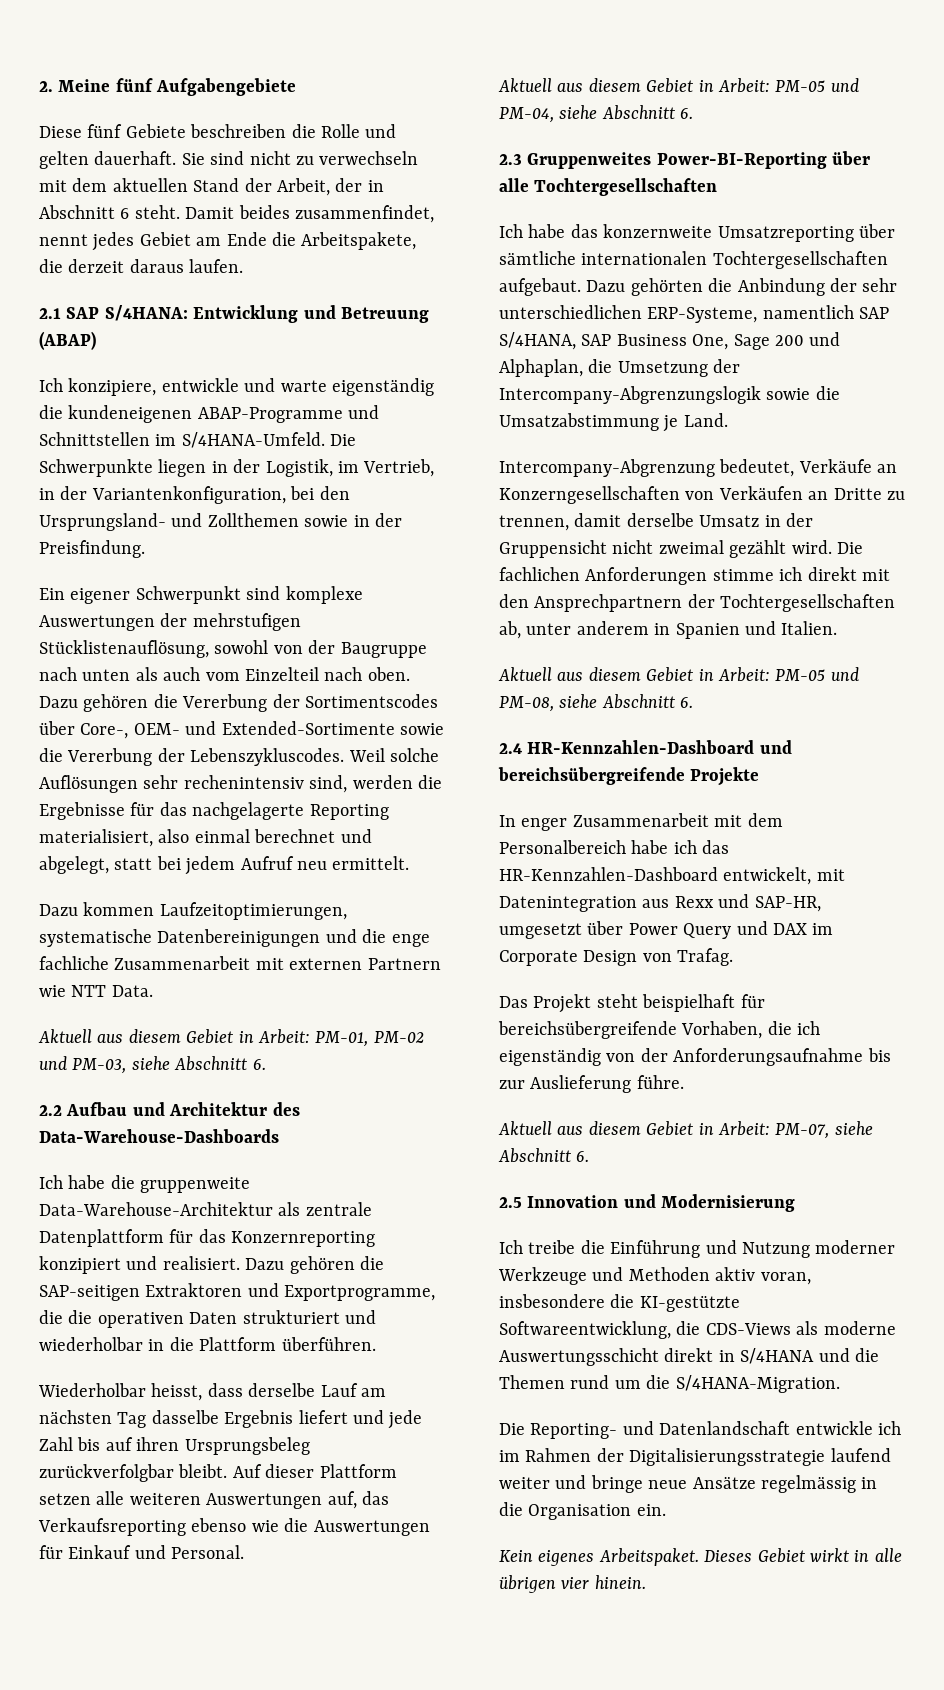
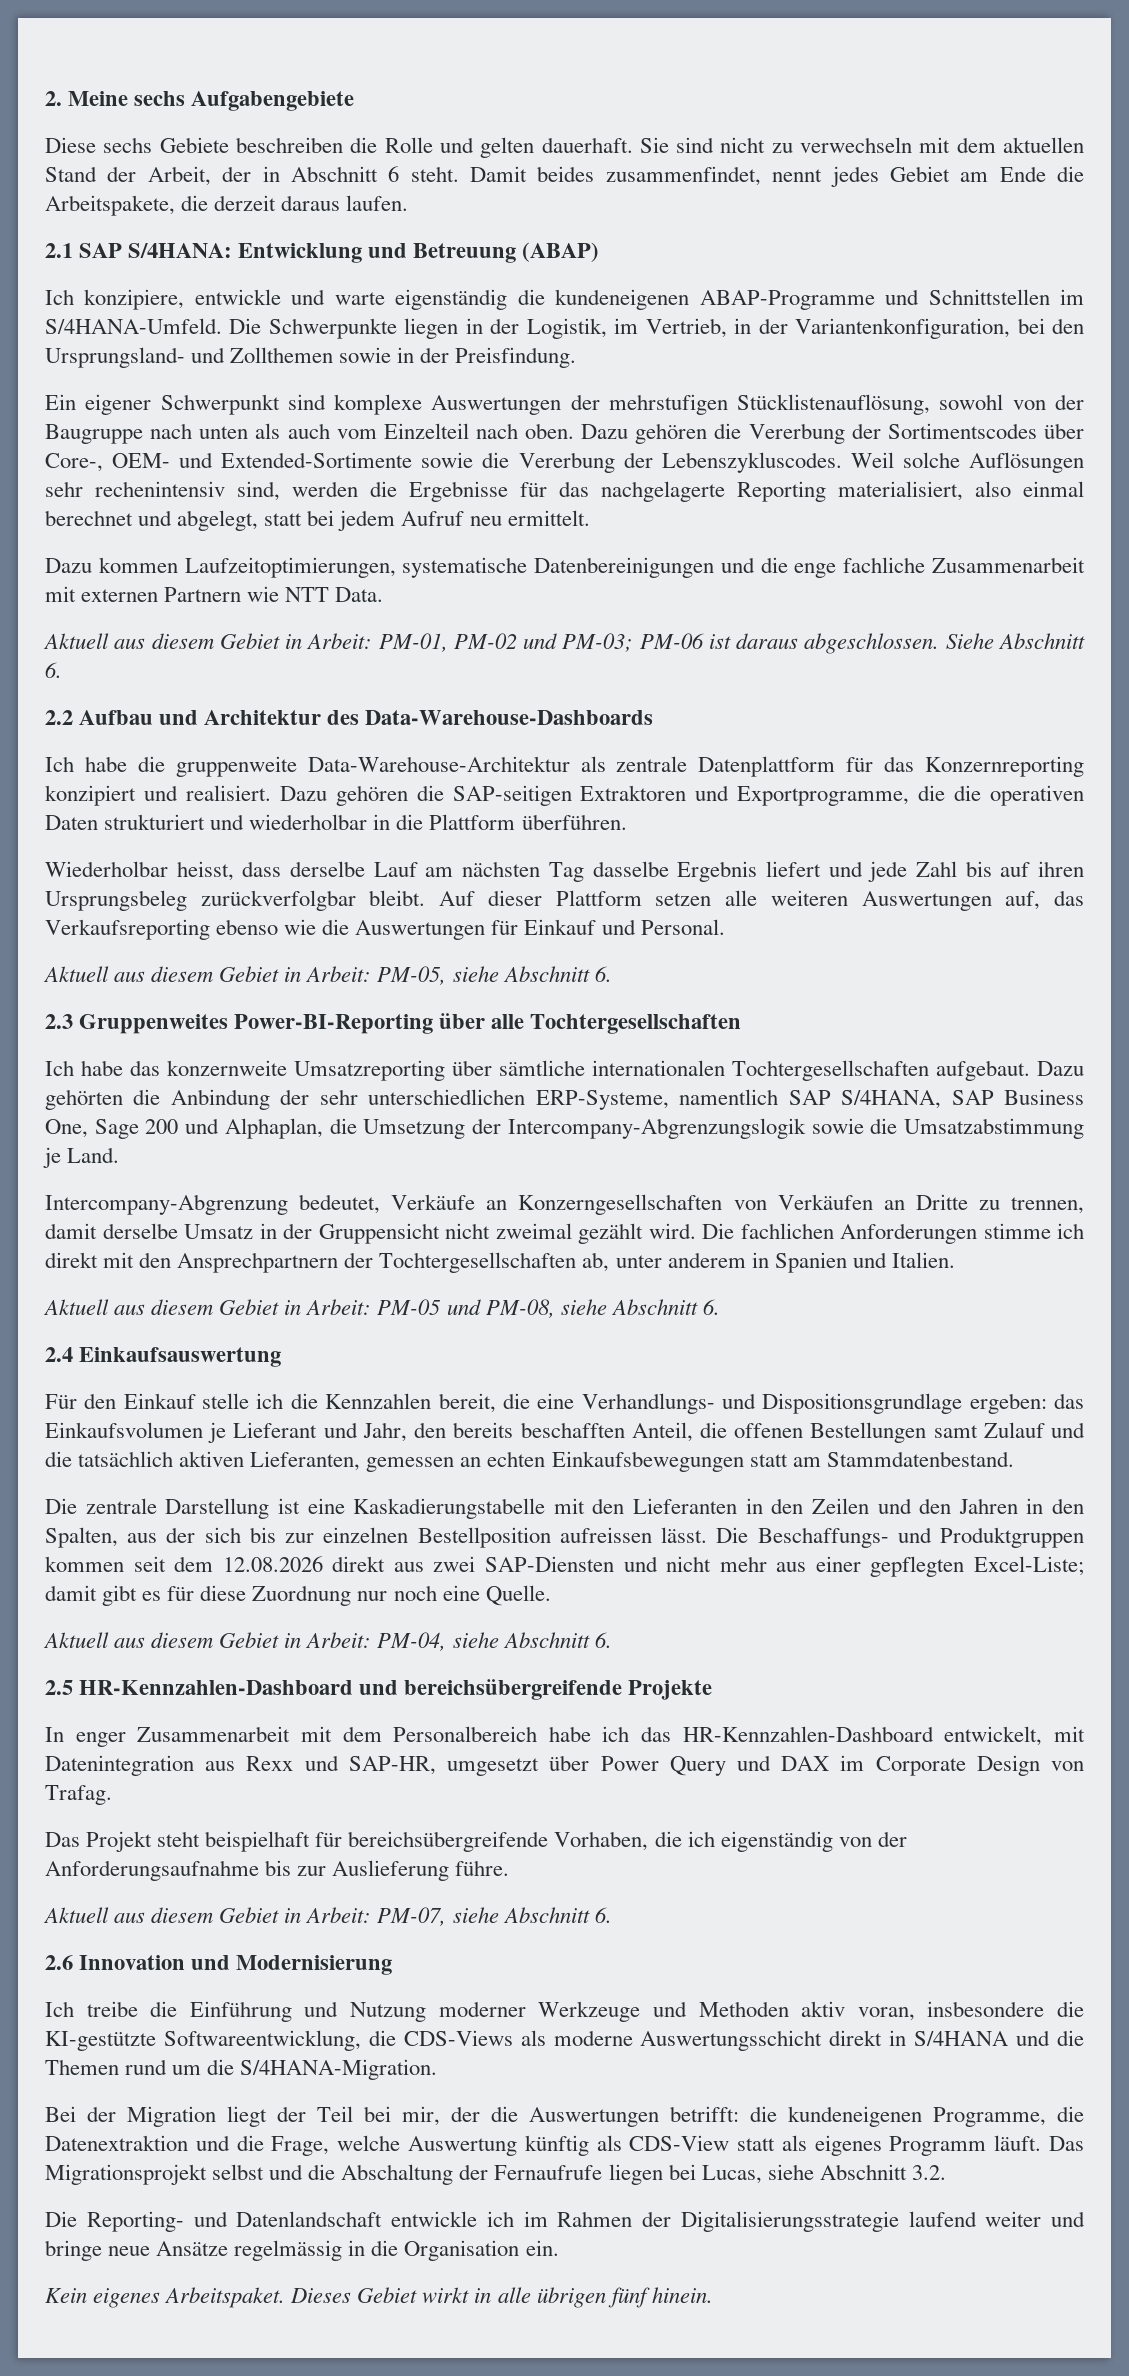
- 2. Meine fünf Aufgabengebiete
+ 2. Meine sechs Aufgabengebiete
- Diese fünf Gebiete beschreiben die Rolle und gelten dauerhaft.
+ Diese sechs Gebiete beschreiben die Rolle und gelten dauerhaft.
- Aktuell aus diesem Gebiet in Arbeit: PM-01, PM-02 und PM-03, siehe Abschnitt 6.
+ Aktuell aus diesem Gebiet in Arbeit: PM-01, PM-02 und PM-03; PM-06 ist daraus abgeschlossen. Siehe Abschnitt 6.
- Aktuell aus diesem Gebiet in Arbeit: PM-05 und PM-04, siehe Abschnitt 6.
+ Aktuell aus diesem Gebiet in Arbeit: PM-05, siehe Abschnitt 6.
- 2.4 HR-Kennzahlen-Dashboard und bereichsübergreifende Projekte
+ 2.4 Einkaufsauswertung
+ Für den Einkauf stelle ich die Kennzahlen bereit, die eine Verhandlungs- und Dispositionsgrundlage ergeben: das Einkaufsvolumen je Lieferant und Jahr, den bereits beschafften Anteil, die offenen Bestellungen samt Zulauf und die tatsächlich aktiven Lieferanten, gemessen an echten Einkaufsbewegungen statt am Stammdatenbestand.
+ Die zentrale Darstellung ist eine Kaskadierungstabelle mit den Lieferanten in den Zeilen und den Jahren in den Spalten, aus der sich bis zur einzelnen Bestellposition aufreissen lässt. Die Beschaffungs- und Produktgruppen kommen seit dem 12.08.2026 direkt aus zwei SAP-Diensten und nicht mehr aus einer gepflegten Excel-Liste; damit gibt es für diese Zuordnung nur noch eine Quelle.
+ Aktuell aus diesem Gebiet in Arbeit: PM-04, siehe Abschnitt 6.
+ 2.5 HR-Kennzahlen-Dashboard und bereichsübergreifende Projekte
- 2.5 Innovation und Modernisierung
+ 2.6 Innovation und Modernisierung
+ Bei der Migration liegt der Teil bei mir, der die Auswertungen betrifft: die kundeneigenen Programme, die Datenextraktion und die Frage, welche Auswertung künftig als CDS-View statt als eigenes Programm läuft. Das Migrationsprojekt selbst und die Abschaltung der Fernaufrufe liegen bei Lucas, siehe Abschnitt 3.2.
- Dieses Gebiet wirkt in alle übrigen vier hinein.
+ Dieses Gebiet wirkt in alle übrigen fünf hinein.

